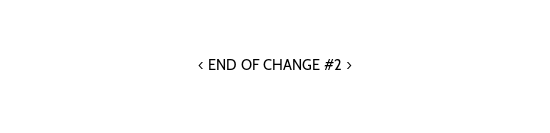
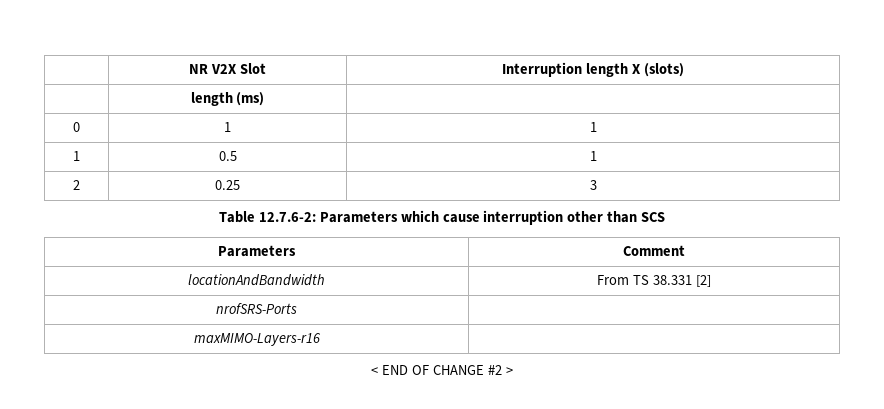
+ | NR V2X Slot | Interruption length X (slots)
+ | length (ms) |
+ 0 | 1 | 1
+ 1 | 0.5 | 1
+ 2 | 0.25 | 3
+ Table 12.7.6-2: Parameters which cause interruption other than SCS
+ Parameters | Comment
+ locationAndBandwidth | From TS 38.331 [2]
+ nrofSRS-Ports |
+ maxMIMO-Layers-r16 |

